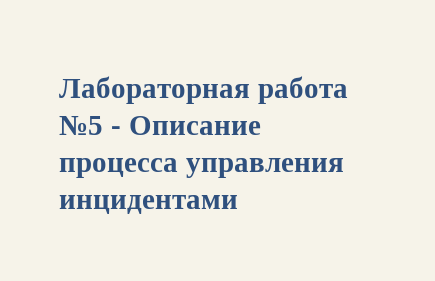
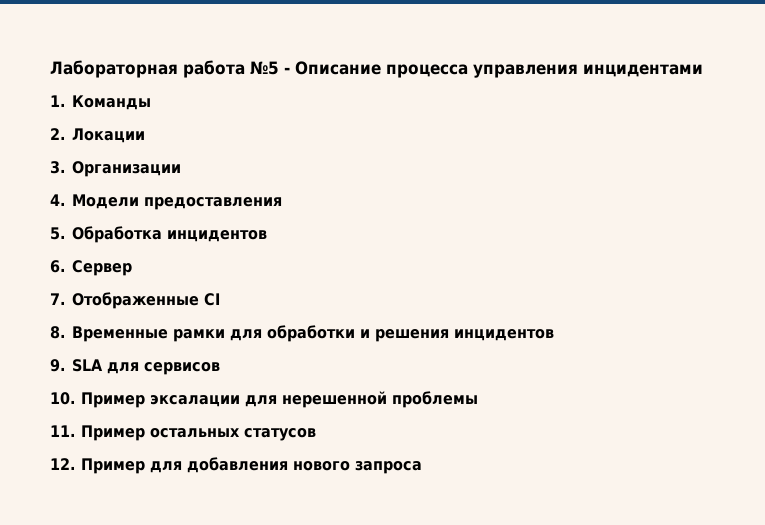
+ 1. Команды
+ 2. Локации
+ 3. Организации
+ 4. Модели предоставления
+ 5. Обработка инцидентов
+ 6. Сервер
+ 7. Отображенные CI
+ 8. Временные рамки для обработки и решения инцидентов
+ 9. SLA для сервисов
+ 10. Пример эксалации для нерешенной проблемы
+ 11. Пример остальных статусов
+ 12. Пример для добавления нового запроса

